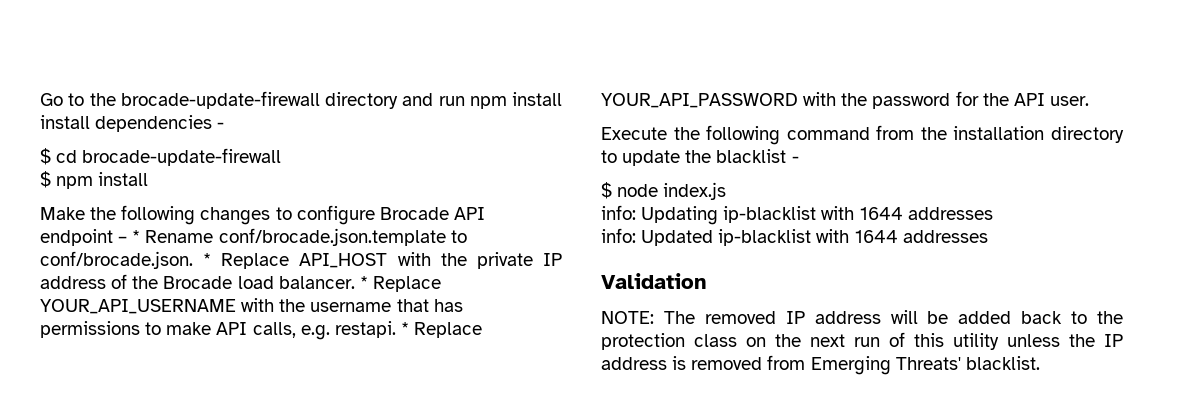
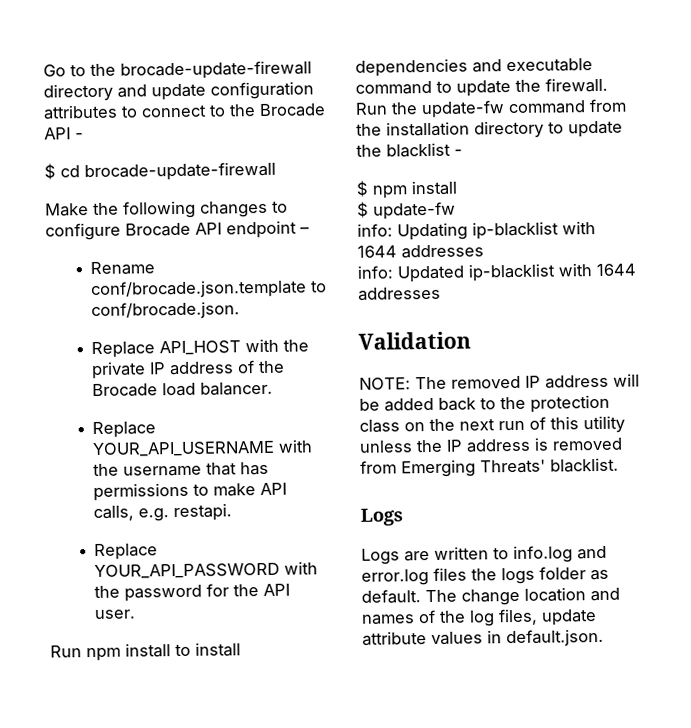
- Go to the brocade-update-firewall directory and run npm install install dependencies -
+ Go to the brocade-update-firewall directory and update configuration attributes to connect to the Brocade API -
- $ npm install
- Make the following changes to configure Brocade API endpoint – * Rename conf/brocade.json.template to conf/brocade.json. * Replace API_HOST with the private IP address of the Brocade load balancer. * Replace YOUR_API_USERNAME with the username that has permissions to make API calls, e.g. restapi. * Replace YOUR_API_PASSWORD with the password for the API user.
+ Make the following changes to configure Brocade API endpoint –
+ Rename conf/brocade.json.template to conf/brocade.json.
+ Replace API_HOST with the private IP address of the Brocade load balancer.
+ Replace YOUR_API_USERNAME with the username that has permissions to make API calls, e.g. restapi.
+ Replace YOUR_API_PASSWORD with the password for the API user.
- Execute the following command from the installation directory to update the blacklist -
+ Run npm install to install dependencies and executable command to update the firewall. Run the update-fw command from the installation directory to update the blacklist -
- $ node index.js
+ $ npm install
+ $ update-fw
  NOTE: The removed IP address will be added back to the protection class on the next run of this utility unless the IP address is removed from Emerging Threats' blacklist.
+ Logs
+ Logs are written to info.log and error.log files the logs folder as default. The change location and names of the log files, update attribute values in default.json.

